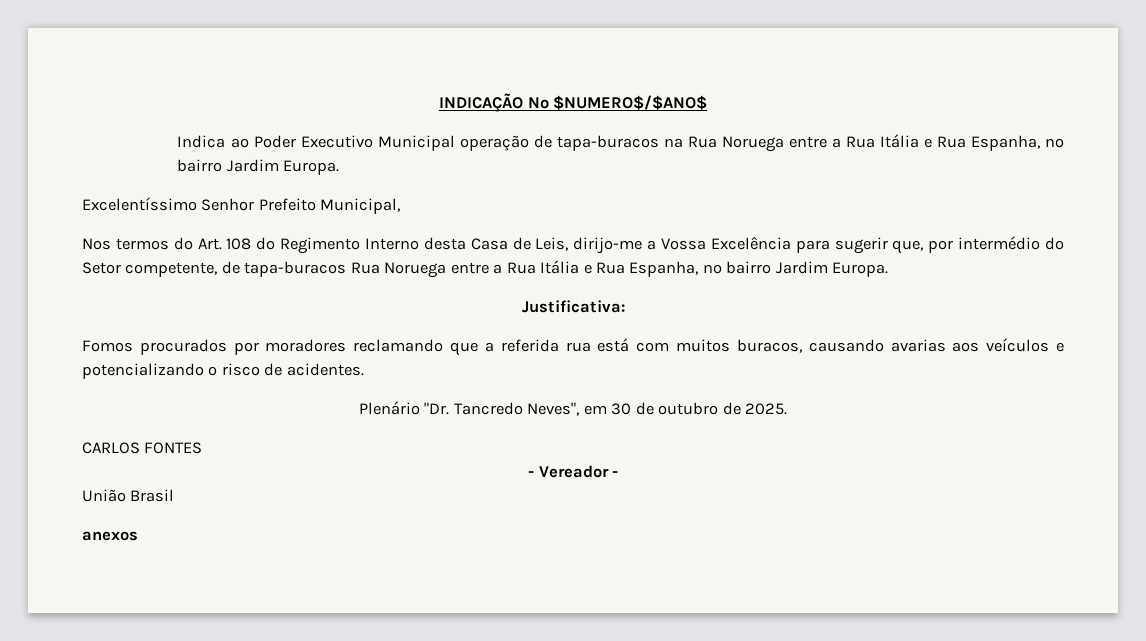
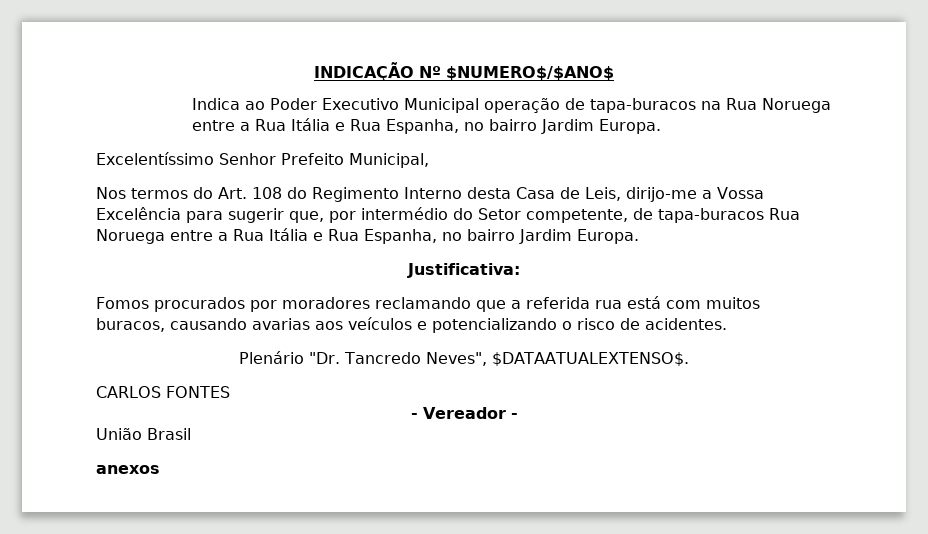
- Plenário "Dr. Tancredo Neves", em 30 de outubro de 2025.
+ Plenário "Dr. Tancredo Neves", $DATAATUALEXTENSO$.

